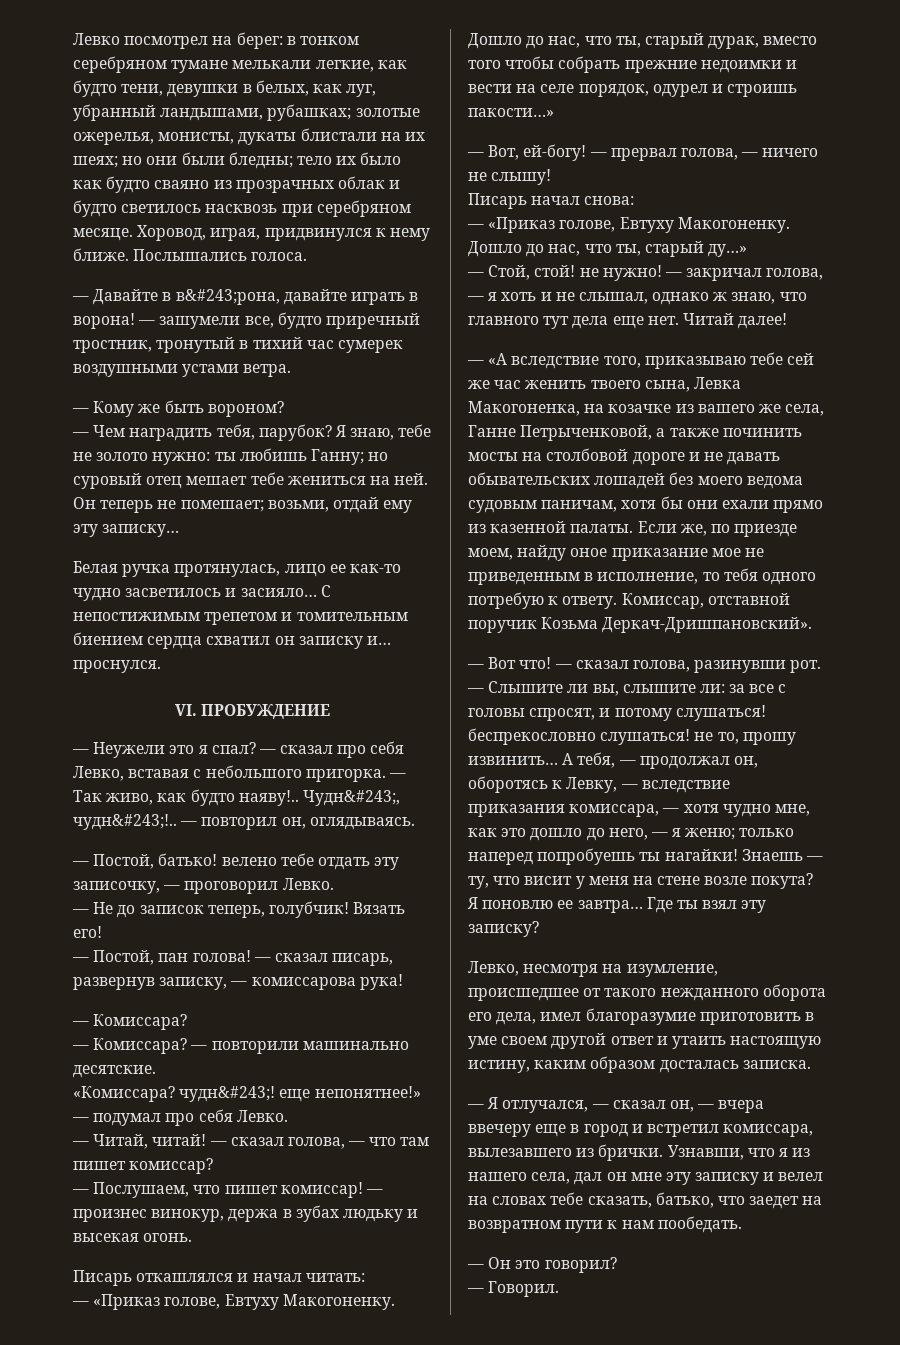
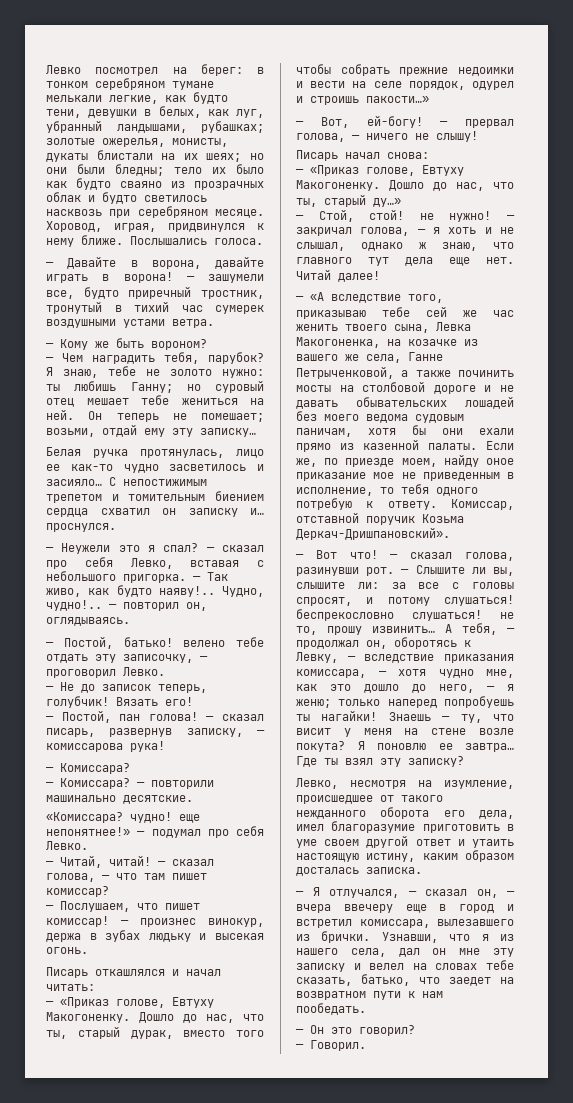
- — Давайте в в&#243;рона, давайте играть в ворона!
+ — Давайте в ворона, давайте играть в ворона!
- VI. ПРОБУЖДЕНИЕ
- Чудн&#243;, чудн&#243;!..
+ Чудно, чудно!..
- «Комиссара? чудн&#243;! еще непонятнее!»
+ «Комиссара? чудно! еще непонятнее!»

